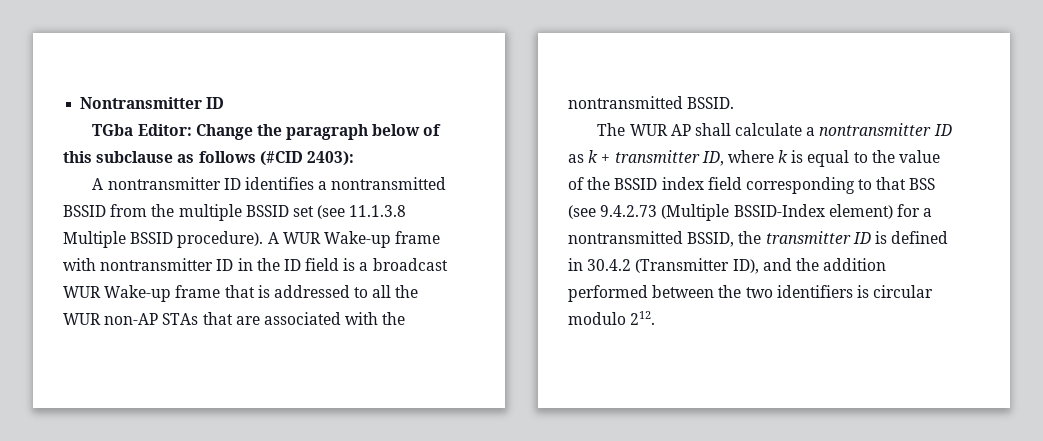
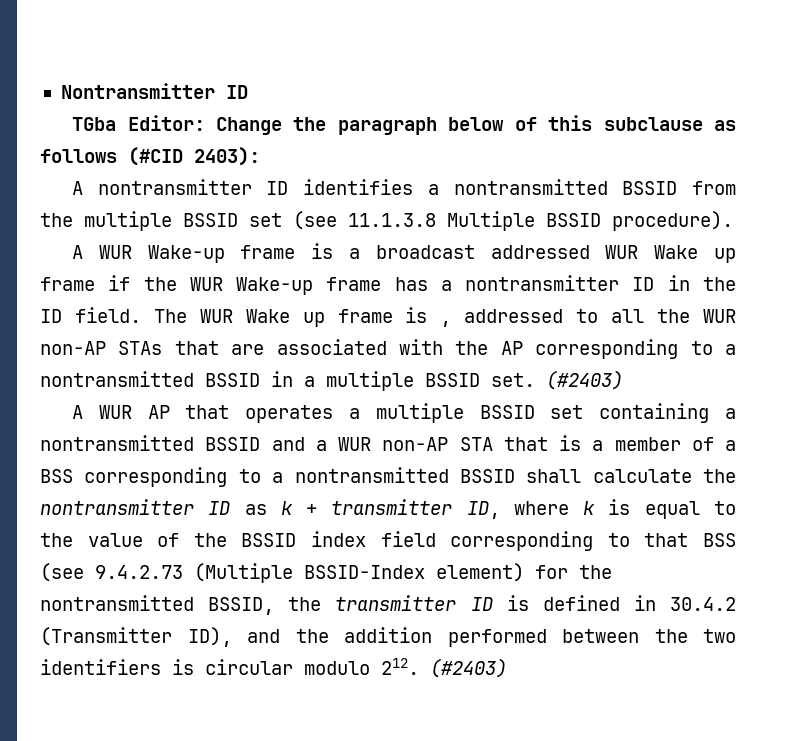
- A nontransmitter ID identifies a nontransmitted BSSID from the multiple BSSID set (see 11.1.3.8 Multiple BSSID procedure). A WUR Wake-up frame with nontransmitter ID in the ID field is a broadcast WUR Wake-up frame that is addressed to all the WUR non-AP STAs that are associated with the nontransmitted BSSID.
- The WUR AP shall calculate a nontransmitter ID as k + transmitter ID, where k is equal to the value of the BSSID index field corresponding to that BSS (see 9.4.2.73 (Multiple BSSID-Index element) for a nontransmitted BSSID, the transmitter ID is defined in 30.4.2 (Transmitter ID), and the addition performed between the two identifiers is circular modulo 212.
+ A nontransmitter ID identifies a nontransmitted BSSID from the multiple BSSID set (see 11.1.3.8 Multiple BSSID procedure).
+ A WUR Wake-up frame is a broadcast addressed WUR Wake up frame if the WUR Wake-up frame has a nontransmitter ID in the ID field. The WUR Wake up frame is , addressed to all the WUR non-AP STAs that are associated with the AP corresponding to a nontransmitted BSSID in a multiple BSSID set. (#2403)
+ A WUR AP that operates a multiple BSSID set containing a nontransmitted BSSID and a WUR non-AP STA that is a member of a BSS corresponding to a nontransmitted BSSID shall calculate the nontransmitter ID as k + transmitter ID, where k is equal to the value of the BSSID index field corresponding to that BSS (see 9.4.2.73 (Multiple BSSID-Index element) for the nontransmitted BSSID, the transmitter ID is defined in 30.4.2 (Transmitter ID), and the addition performed between the two identifiers is circular modulo 212. (#2403)

